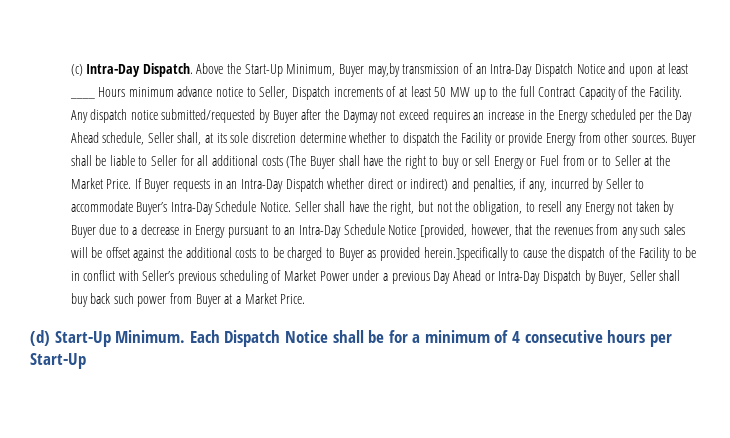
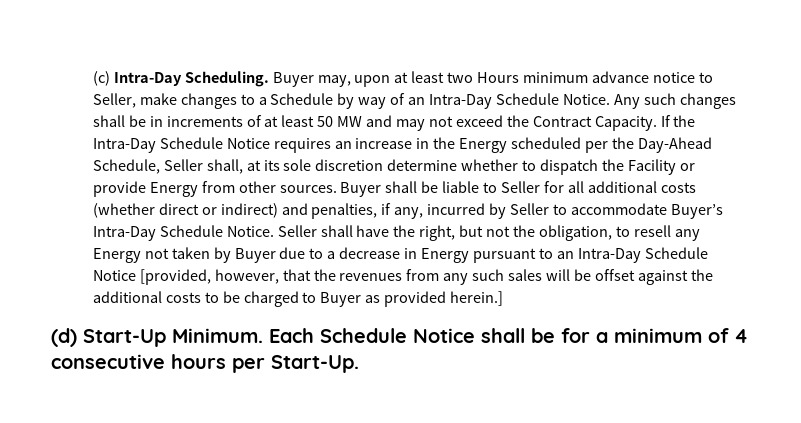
- (c) Intra-Day Dispatch. Above the Start-Up Minimum, Buyer may,by transmission of an Intra-Day Dispatch Notice and upon at least ____ Hours minimum advance notice to Seller, Dispatch increments of at least 50 MW up to the full Contract Capacity of the Facility. Any dispatch notice submitted/requested by Buyer after the Daymay not exceed requires an increase in the Energy scheduled per the Day Ahead schedule, Seller shall, at its sole discretion determine whether to dispatch the Facility or provide Energy from other sources.
+ (c) Intra-Day Scheduling. Buyer may, upon at least two Hours minimum advance notice to Seller, make changes to a Schedule by way of an Intra-Day Schedule Notice. Any such changes shall be in increments of at least 50 MW and may not exceed the Contract Capacity. If the Intra-Day Schedule Notice requires an increase in the Energy scheduled per the Day-Ahead Schedule, Seller shall, at its sole discretion determine whether to dispatch the Facility or provide Energy from other sources.
- Buyer shall be liable to Seller for all additional costs (The Buyer shall have the right to buy or sell Energy or Fuel from or to Seller at the Market Price. If Buyer requests in an Intra-Day Dispatch whether direct or indirect) and penalties, if any, incurred by Seller to accommodate Buyer’s Intra-Day Schedule Notice.
+ Buyer shall be liable to Seller for all additional costs (whether direct or indirect) and penalties, if any, incurred by Seller to accommodate Buyer’s Intra-Day Schedule Notice.
- Seller shall have the right, but not the obligation, to resell any Energy not taken by Buyer due to a decrease in Energy pursuant to an Intra-Day Schedule Notice [provided, however, that the revenues from any such sales will be offset against the additional costs to be charged to Buyer as provided herein.]specifically to cause the dispatch of the Facility to be in conflict with Seller’s previous scheduling of Market Power under a previous Day Ahead or Intra-Day Dispatch by Buyer, Seller shall buy back such power from Buyer at a Market Price.
+ Seller shall have the right, but not the obligation, to resell any Energy not taken by Buyer due to a decrease in Energy pursuant to an Intra-Day Schedule Notice [provided, however, that the revenues from any such sales will be offset against the additional costs to be charged to Buyer as provided herein.]
- Each Dispatch Notice shall be for a minimum of 4 consecutive hours per Start-Up
+ Each Schedule Notice shall be for a minimum of 4 consecutive hours per Start-Up.

